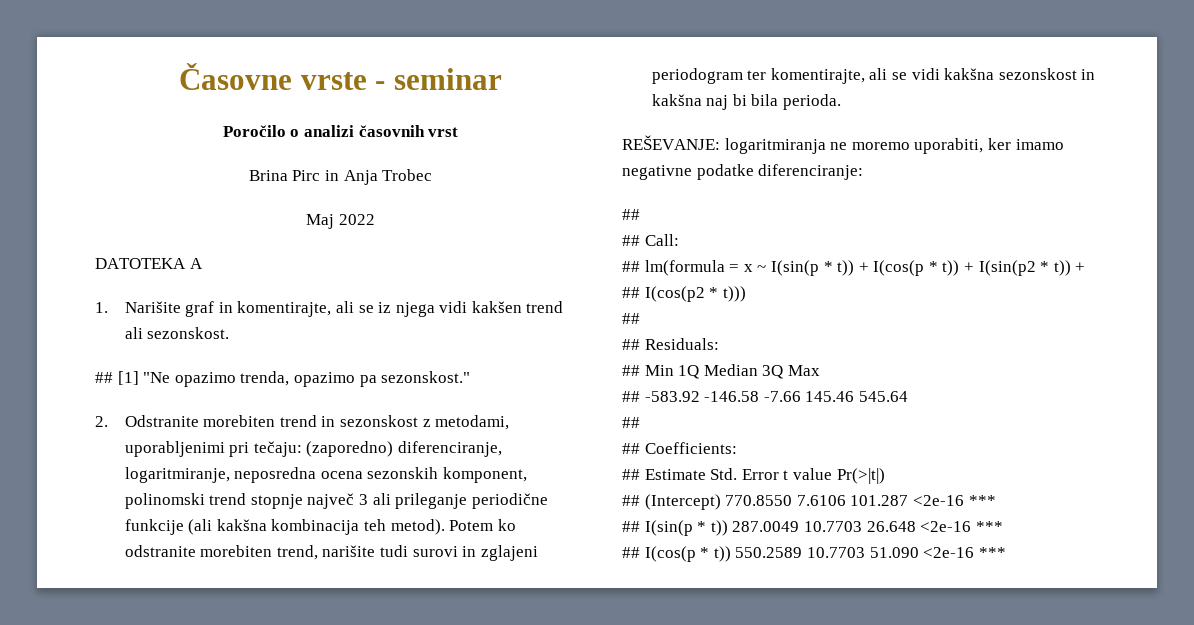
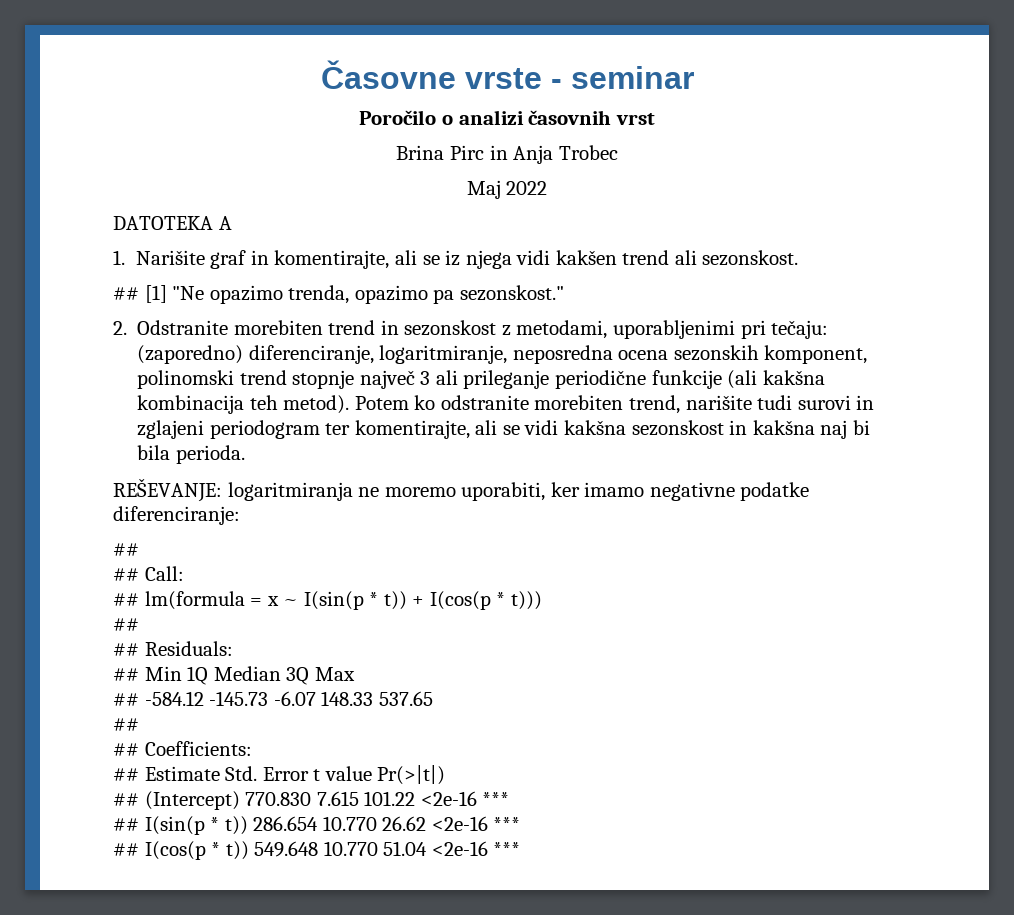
- ## lm(formula = x ~ I(sin(p * t)) + I(cos(p * t)) + I(sin(p2 * t)) +
- ## I(cos(p2 * t)))
+ ## lm(formula = x ~ I(sin(p * t)) + I(cos(p * t)))
- ## -583.92 -146.58 -7.66 145.46 545.64
+ ## -584.12 -145.73 -6.07 148.33 537.65
- ## (Intercept) 770.8550 7.6106 101.287 <2e-16 ***
+ ## (Intercept) 770.830 7.615 101.22 <2e-16 ***
- ## I(sin(p * t)) 287.0049 10.7703 26.648 <2e-16 ***
+ ## I(sin(p * t)) 286.654 10.770 26.62 <2e-16 ***
- ## I(cos(p * t)) 550.2589 10.7703 51.090 <2e-16 ***
+ ## I(cos(p * t)) 549.648 10.770 51.04 <2e-16 ***

